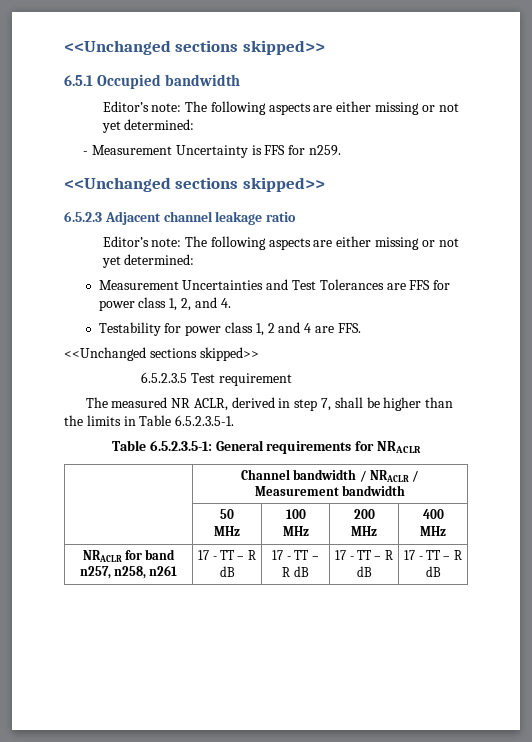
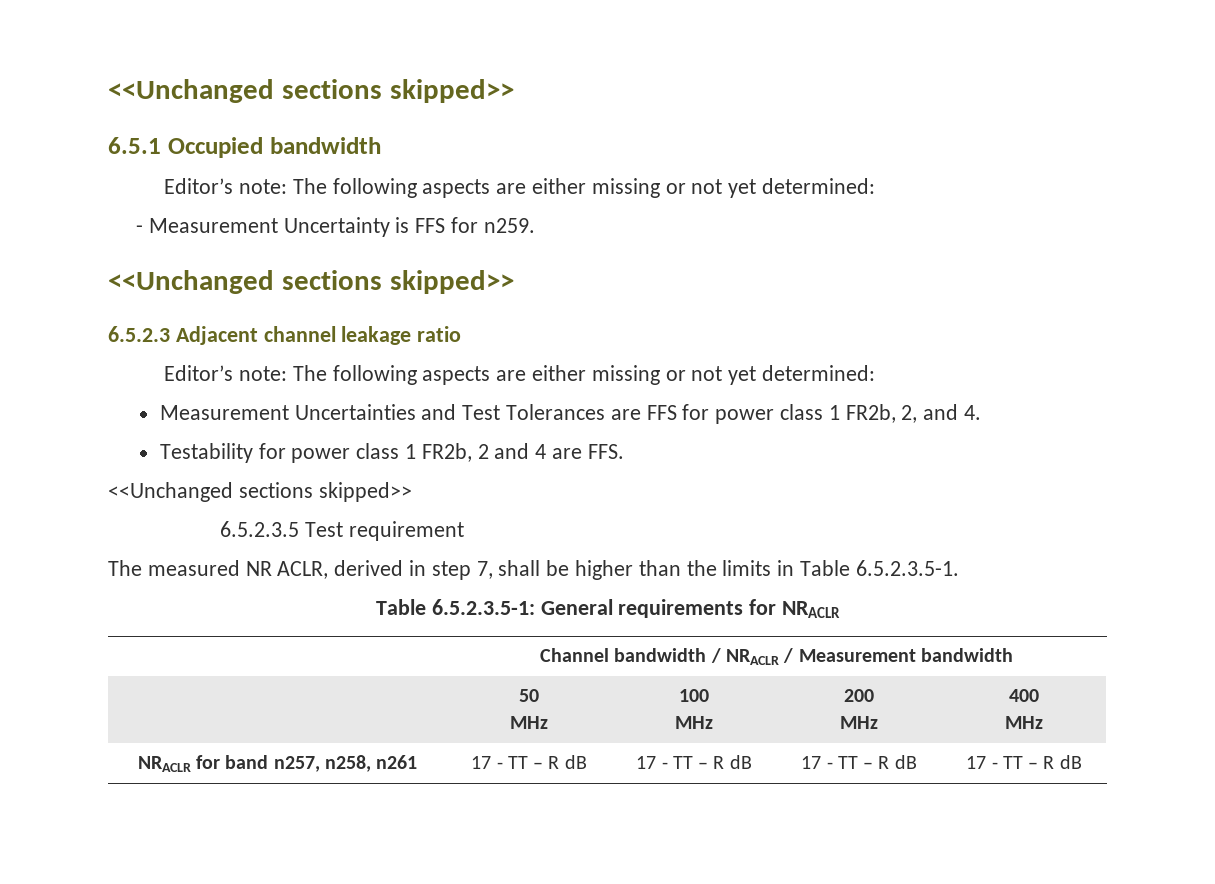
- Measurement Uncertainties and Test Tolerances are FFS for power class 1, 2, and 4.
+ Measurement Uncertainties and Test Tolerances are FFS for power class 1 FR2b, 2, and 4.
- Testability for power class 1, 2 and 4 are FFS.
+ Testability for power class 1 FR2b, 2 and 4 are FFS.

